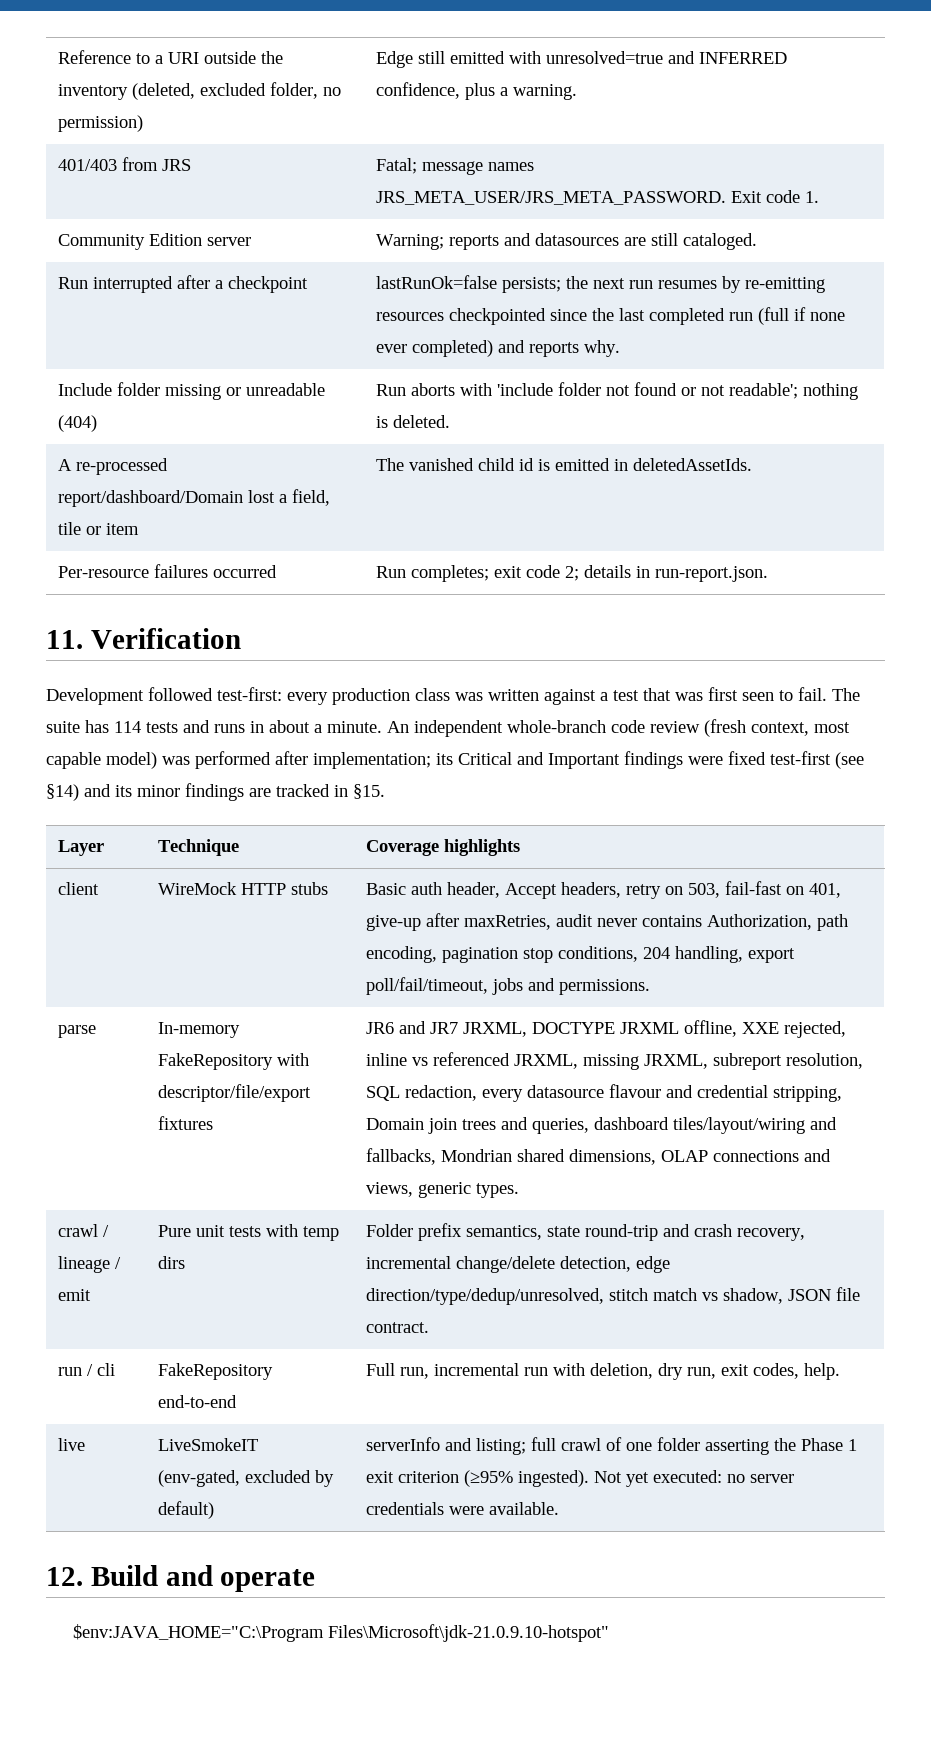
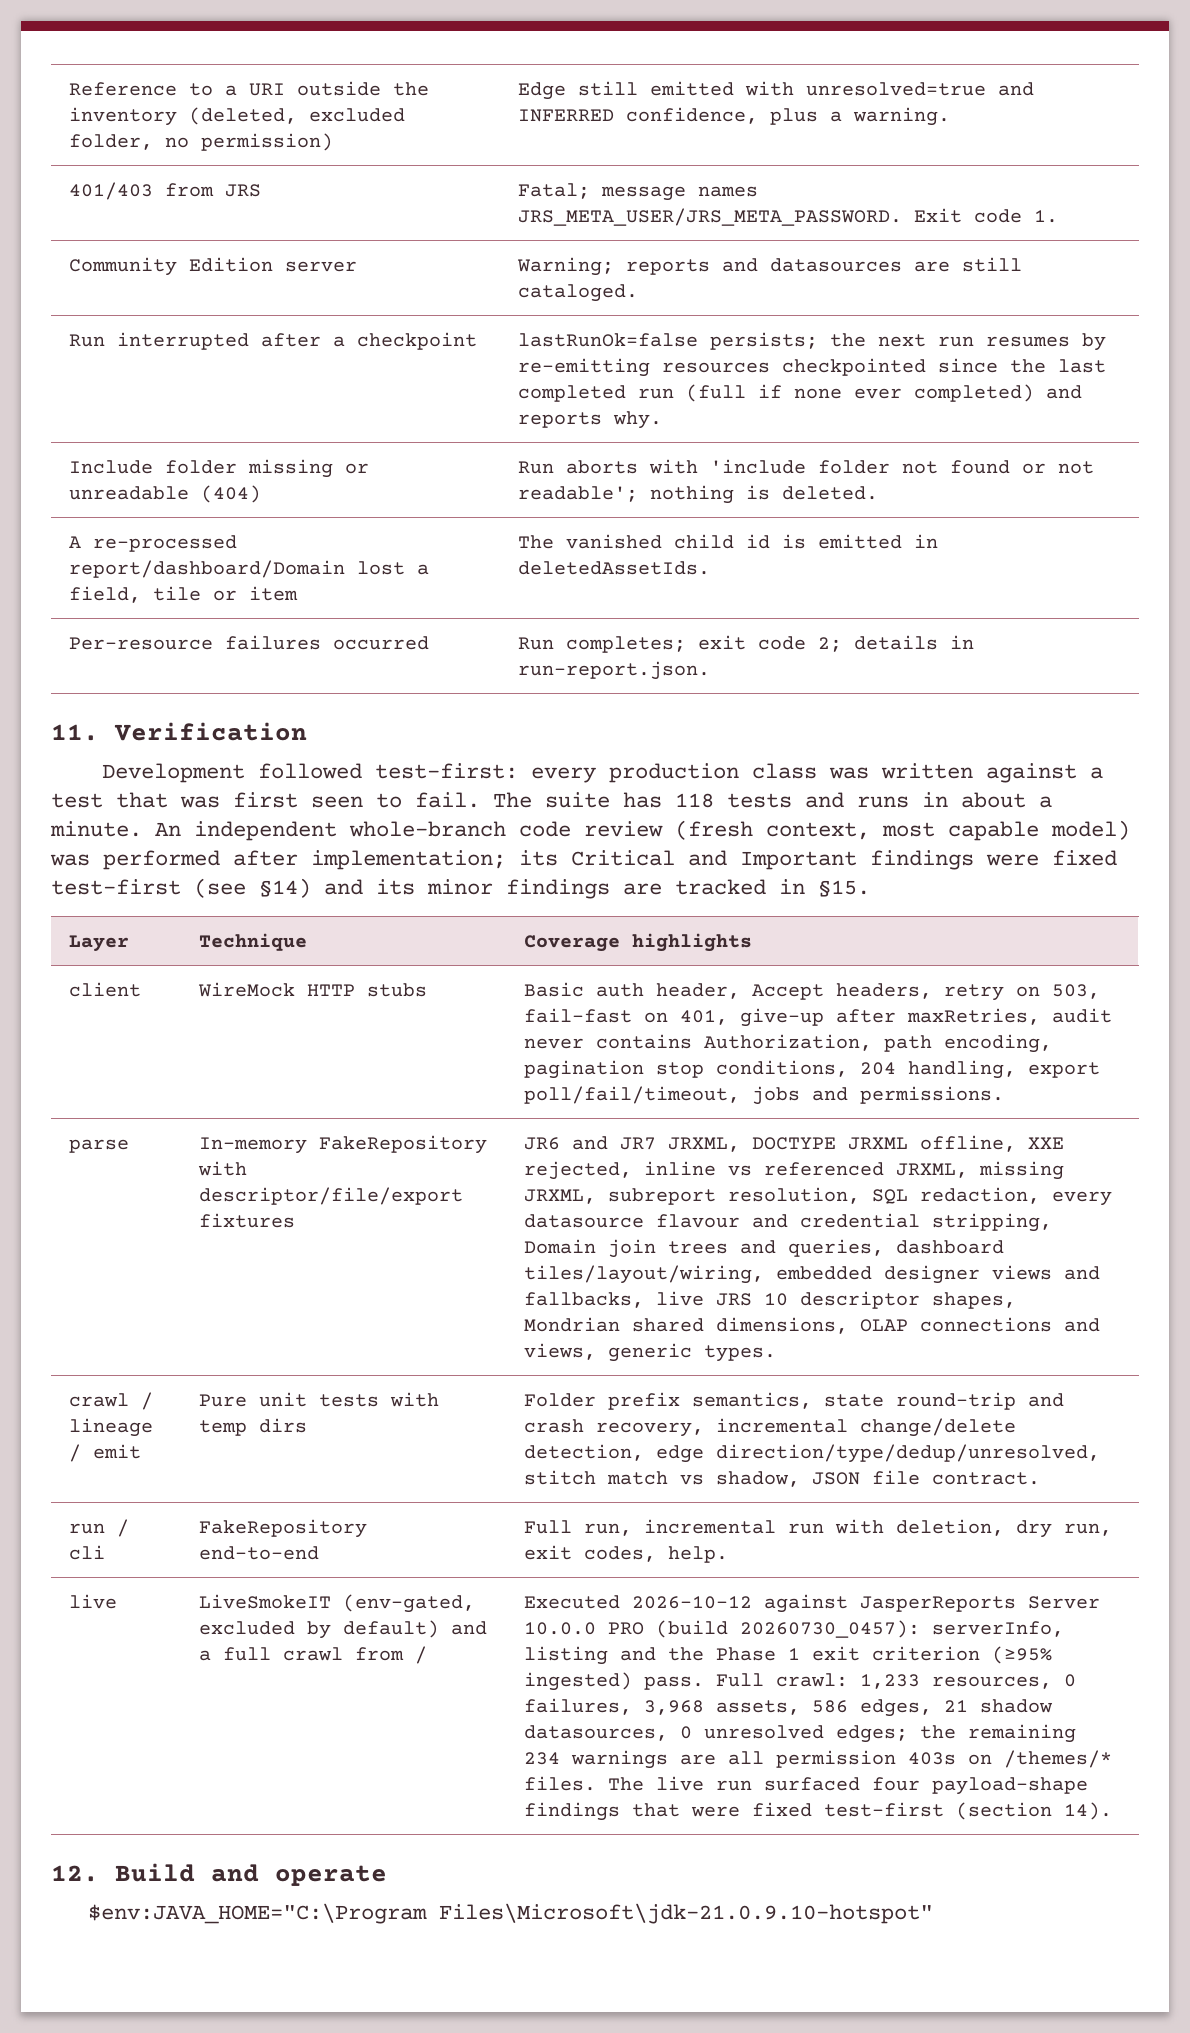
- The suite has 114 tests and runs in about a minute.
+ The suite has 118 tests and runs in about a minute.
- JR6 and JR7 JRXML, DOCTYPE JRXML offline, XXE rejected, inline vs referenced JRXML, missing JRXML, subreport resolution, SQL redaction, every datasource flavour and credential stripping, Domain join trees and queries, dashboard tiles/layout/wiring and fallbacks, Mondrian shared dimensions, OLAP connections and views, generic types.
+ JR6 and JR7 JRXML, DOCTYPE JRXML offline, XXE rejected, inline vs referenced JRXML, missing JRXML, subreport resolution, SQL redaction, every datasource flavour and credential stripping, Domain join trees and queries, dashboard tiles/layout/wiring, embedded designer views and fallbacks, live JRS 10 descriptor shapes, Mondrian shared dimensions, OLAP connections and views, generic types.
- LiveSmokeIT (env-gated, excluded by default) | serverInfo and listing; full crawl of one folder asserting the Phase 1 exit criterion (≥95% ingested). Not yet executed: no server credentials were available.
+ LiveSmokeIT (env-gated, excluded by default) and a full crawl from / | Executed 2026-10-12 against JasperReports Server 10.0.0 PRO (build 20260730_0457): serverInfo, listing and the Phase 1 exit criterion (≥95% ingested) pass. Full crawl: 1,233 resources, 0 failures, 3,968 assets, 586 edges, 21 shadow datasources, 0 unresolved edges; the remaining 234 warnings are all permission 403s on /themes/* files. The live run surfaced four payload-shape findings that were fixed test-first (section 14).

